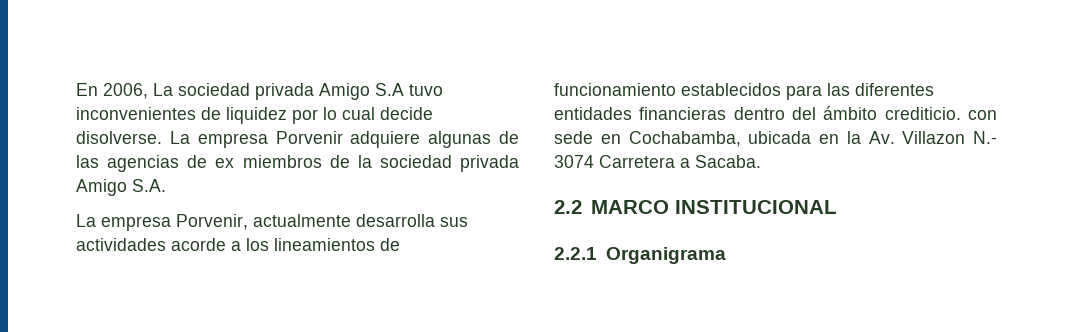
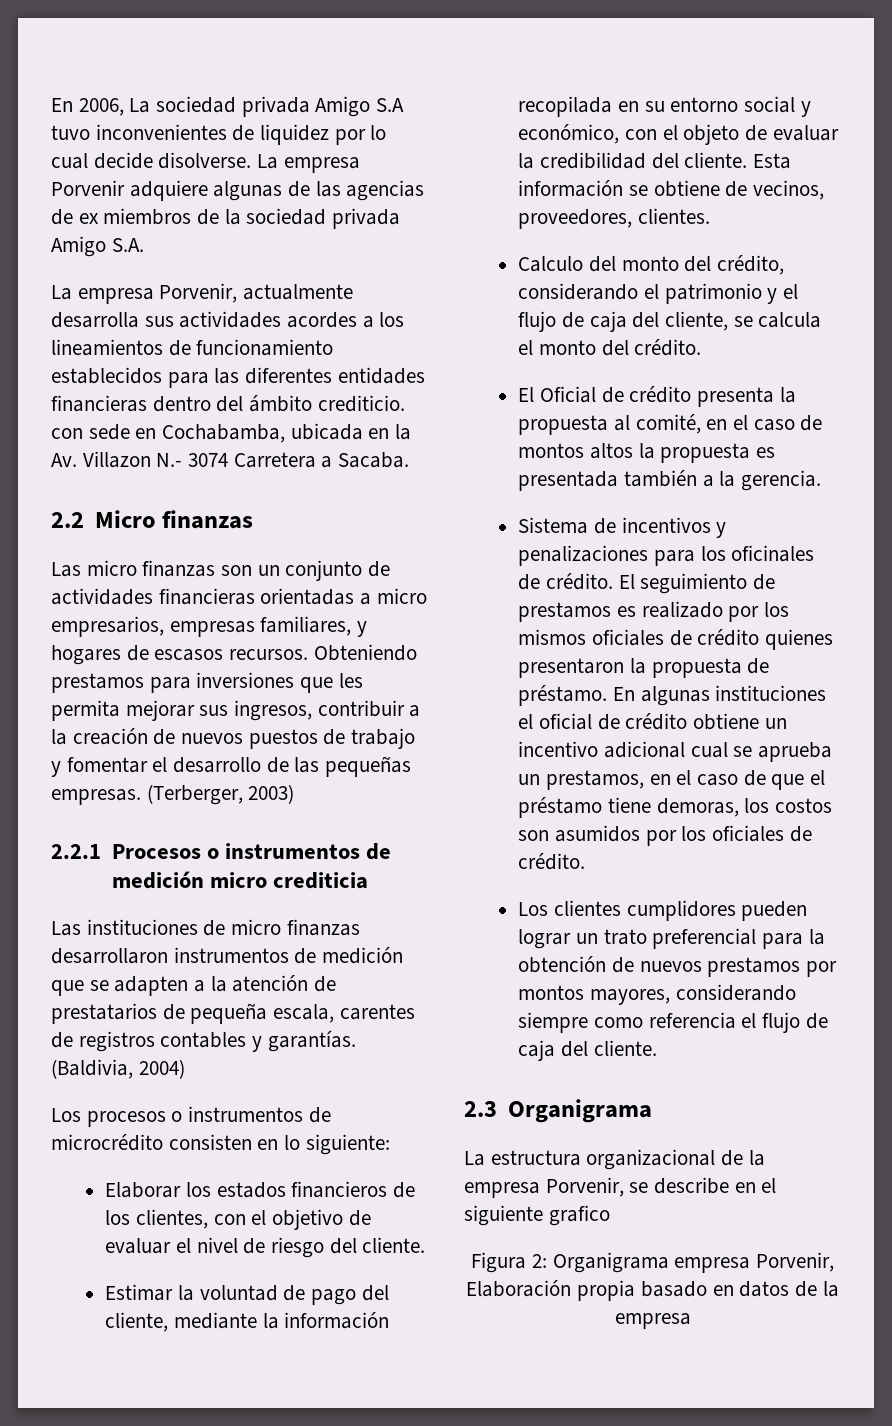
- La empresa Porvenir, actualmente desarrolla sus actividades acorde a los lineamientos de funcionamiento establecidos para las diferentes entidades financieras dentro del ámbito crediticio. con sede en Cochabamba, ubicada en la Av. Villazon N.- 3074 Carretera a Sacaba.
+ La empresa Porvenir, actualmente desarrolla sus actividades acordes a los lineamientos de funcionamiento establecidos para las diferentes entidades financieras dentro del ámbito crediticio. con sede en Cochabamba, ubicada en la Av. Villazon N.- 3074 Carretera a Sacaba.
- 2.2 MARCO INSTITUCIONAL
- 2.2.1 Organigrama
+ 2.2 Micro finanzas
+ Las micro finanzas son un conjunto de actividades financieras orientadas a micro empresarios, empresas familiares, y hogares de escasos recursos. Obteniendo prestamos para inversiones que les permita mejorar sus ingresos, contribuir a la creación de nuevos puestos de trabajo y fomentar el desarrollo de las pequeñas empresas. (Terberger, 2003)
+ 2.2.1 Procesos o instrumentos de medición micro crediticia
+ Las instituciones de micro finanzas desarrollaron instrumentos de medición que se adapten a la atención de prestatarios de pequeña escala, carentes de registros contables y garantías. (Baldivia, 2004)
+ Los procesos o instrumentos de microcrédito consisten en lo siguiente:
+ Elaborar los estados financieros de los clientes, con el objetivo de evaluar el nivel de riesgo del cliente.
+ Estimar la voluntad de pago del cliente, mediante la información recopilada en su entorno social y económico, con el objeto de evaluar la credibilidad del cliente. Esta información se obtiene de vecinos, proveedores, clientes.
+ Calculo del monto del crédito, considerando el patrimonio y el flujo de caja del cliente, se calcula el monto del crédito.
+ El Oficial de crédito presenta la propuesta al comité, en el caso de montos altos la propuesta es presentada también a la gerencia.
+ Sistema de incentivos y penalizaciones para los oficinales de crédito. El seguimiento de prestamos es realizado por los mismos oficiales de crédito quienes presentaron la propuesta de préstamo. En algunas instituciones el oficial de crédito obtiene un incentivo adicional cual se aprueba un prestamos, en el caso de que el préstamo tiene demoras, los costos son asumidos por los oficiales de crédito.
+ Los clientes cumplidores pueden lograr un trato preferencial para la obtención de nuevos prestamos por montos mayores, considerando siempre como referencia el flujo de caja del cliente.
+ 2.3 Organigrama
+ La estructura organizacional de la empresa Porvenir, se describe en el siguiente grafico
+ Figura 2: Organigrama empresa Porvenir, Elaboración propia basado en datos de la empresa

